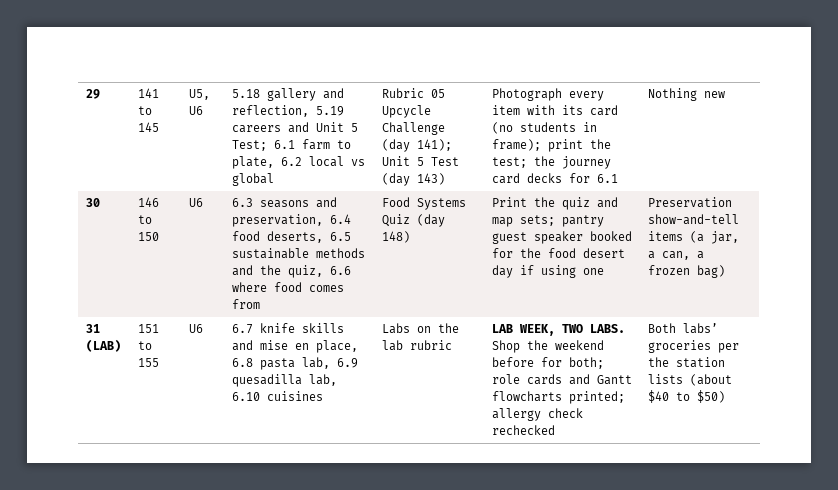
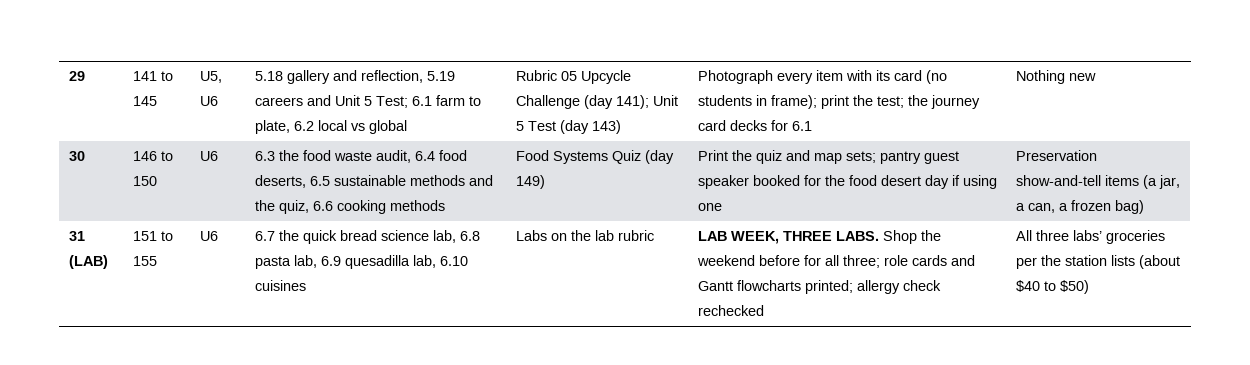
- 6.3 seasons and preservation, 6.4 food deserts, 6.5 sustainable methods and the quiz, 6.6 where food comes from
+ 6.3 the food waste audit, 6.4 food deserts, 6.5 sustainable methods and the quiz, 6.6 cooking methods
- Food Systems Quiz (day 148)
+ Food Systems Quiz (day 149)
- 6.7 knife skills and mise en place, 6.8 pasta lab, 6.9 quesadilla lab, 6.10 cuisines
+ 6.7 the quick bread science lab, 6.8 pasta lab, 6.9 quesadilla lab, 6.10 cuisines
- LAB WEEK, TWO LABS.
+ LAB WEEK, THREE LABS.
- Shop the weekend before for both; role cards and Gantt flowcharts printed; allergy check rechecked
+ Shop the weekend before for all three; role cards and Gantt flowcharts printed; allergy check rechecked
- Both labs’ groceries per the station lists (about $40 to $50)
+ All three labs’ groceries per the station lists (about $40 to $50)

